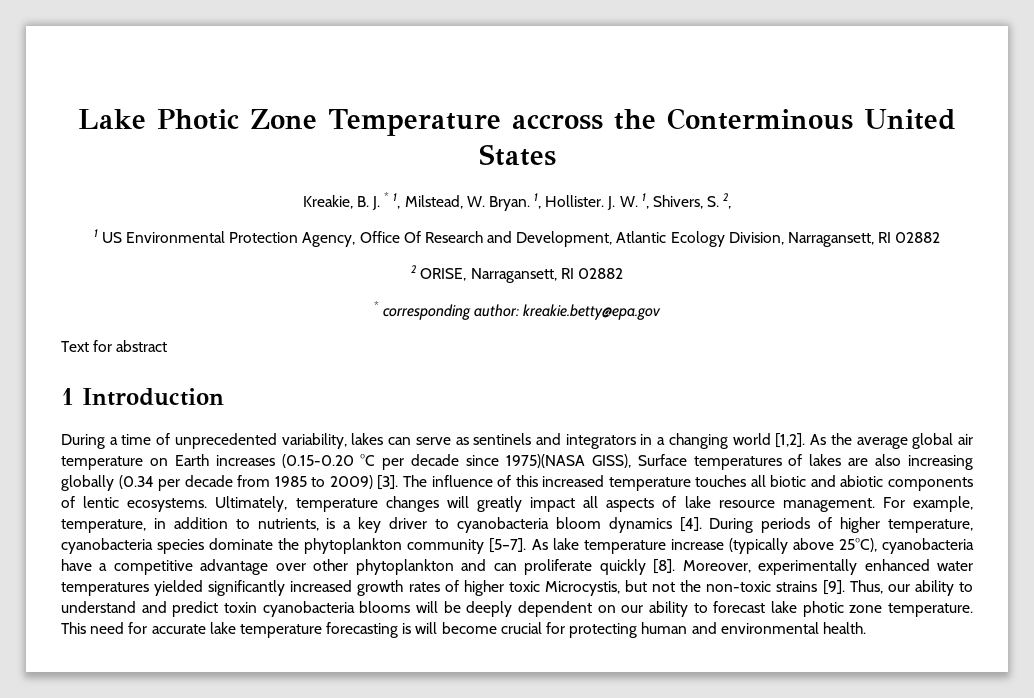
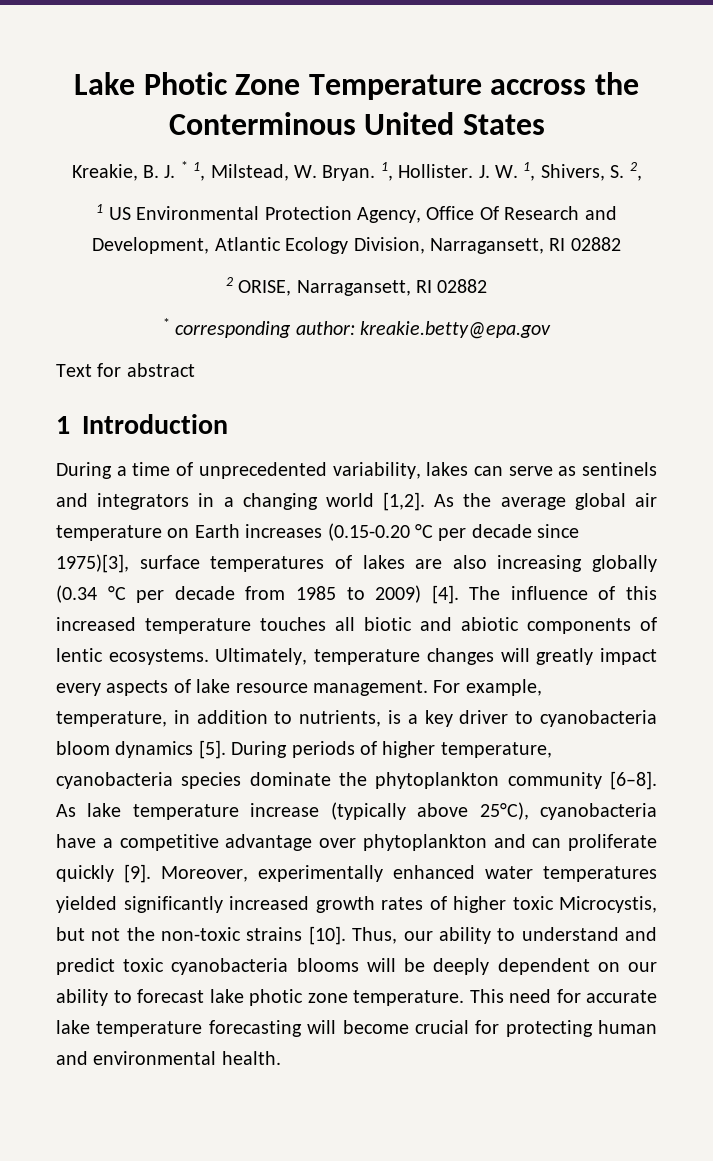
- As the average global air temperature on Earth increases (0.15-0.20 °C per decade since 1975)(NASA GISS), Surface temperatures of lakes are also increasing globally (0.34 per decade from 1985 to 2009) [3].
+ As the average global air temperature on Earth increases (0.15-0.20 °C per decade since 1975)[3], surface temperatures of lakes are also increasing globally (0.34 °C per decade from 1985 to 2009) [4].
- Ultimately, temperature changes will greatly impact all aspects of lake resource management.
+ Ultimately, temperature changes will greatly impact every aspects of lake resource management.
- For example, temperature, in addition to nutrients, is a key driver to cyanobacteria bloom dynamics [4].
+ For example, temperature, in addition to nutrients, is a key driver to cyanobacteria bloom dynamics [5].
- During periods of higher temperature, cyanobacteria species dominate the phytoplankton community [5–7].
+ During periods of higher temperature, cyanobacteria species dominate the phytoplankton community [6–8].
- As lake temperature increase (typically above 25°C), cyanobacteria have a competitive advantage over other phytoplankton and can proliferate quickly [8].
+ As lake temperature increase (typically above 25°C), cyanobacteria have a competitive advantage over phytoplankton and can proliferate quickly [9].
- Moreover, experimentally enhanced water temperatures yielded significantly increased growth rates of higher toxic Microcystis, but not the non-toxic strains [9].
+ Moreover, experimentally enhanced water temperatures yielded significantly increased growth rates of higher toxic Microcystis, but not the non-toxic strains [10].
- Thus, our ability to understand and predict toxin cyanobacteria blooms will be deeply dependent on our ability to forecast lake photic zone temperature.
+ Thus, our ability to understand and predict toxic cyanobacteria blooms will be deeply dependent on our ability to forecast lake photic zone temperature.
- This need for accurate lake temperature forecasting is will become crucial for protecting human and environmental health.
+ This need for accurate lake temperature forecasting will become crucial for protecting human and environmental health.

